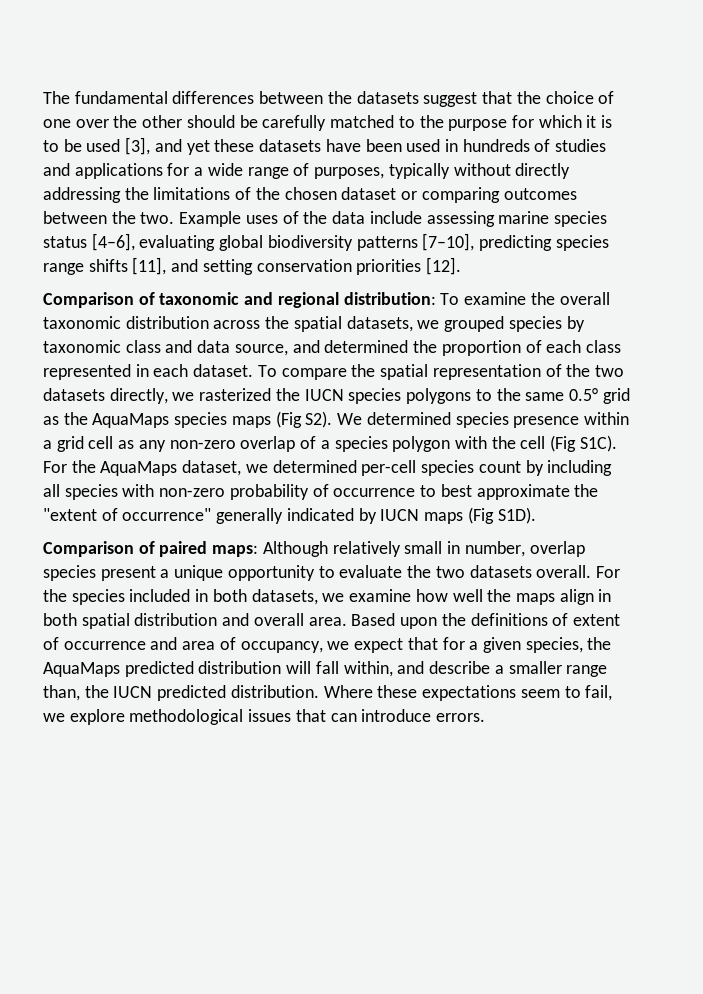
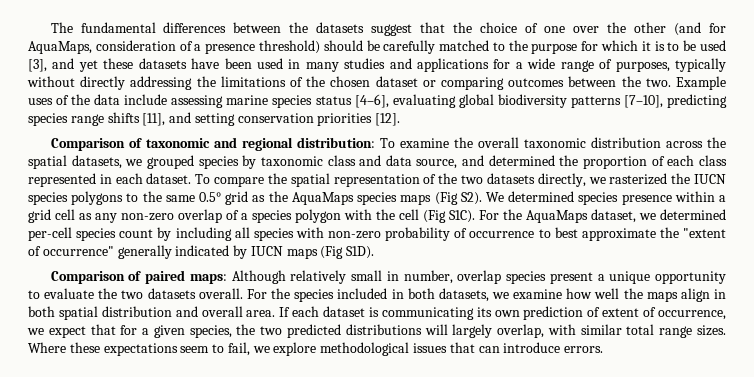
- The fundamental differences between the datasets suggest that the choice of one over the other should be carefully matched to the purpose for which it is to be used [3], and yet these datasets have been used in hundreds of studies and applications for a wide range of purposes, typically without directly addressing the limitations of the chosen dataset or comparing outcomes between the two.
+ The fundamental differences between the datasets suggest that the choice of one over the other (and for AquaMaps, consideration of a presence threshold) should be carefully matched to the purpose for which it is to be used [3], and yet these datasets have been used in many studies and applications for a wide range of purposes, typically without directly addressing the limitations of the chosen dataset or comparing outcomes between the two.
- Based upon the definitions of extent of occurrence and area of occupancy, we expect that for a given species, the AquaMaps predicted distribution will fall within, and describe a smaller range than, the IUCN predicted distribution.
+ If each dataset is communicating its own prediction of extent of occurrence, we expect that for a given species, the two predicted distributions will largely overlap, with similar total range sizes.

